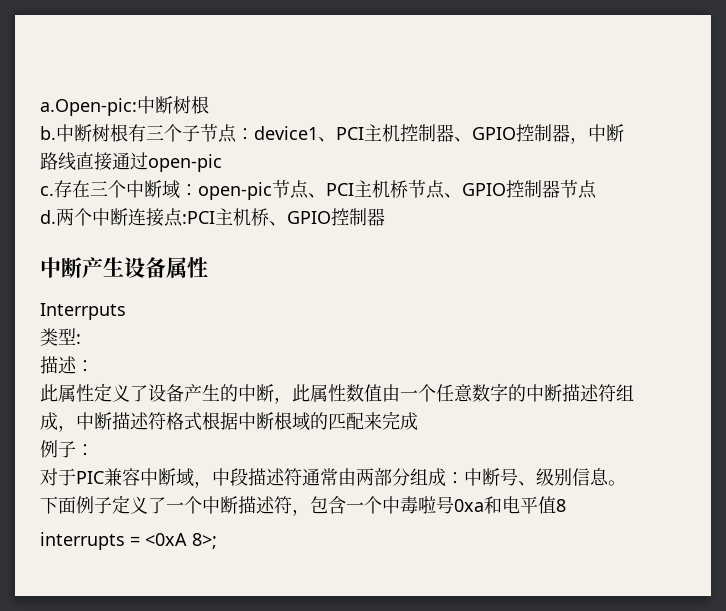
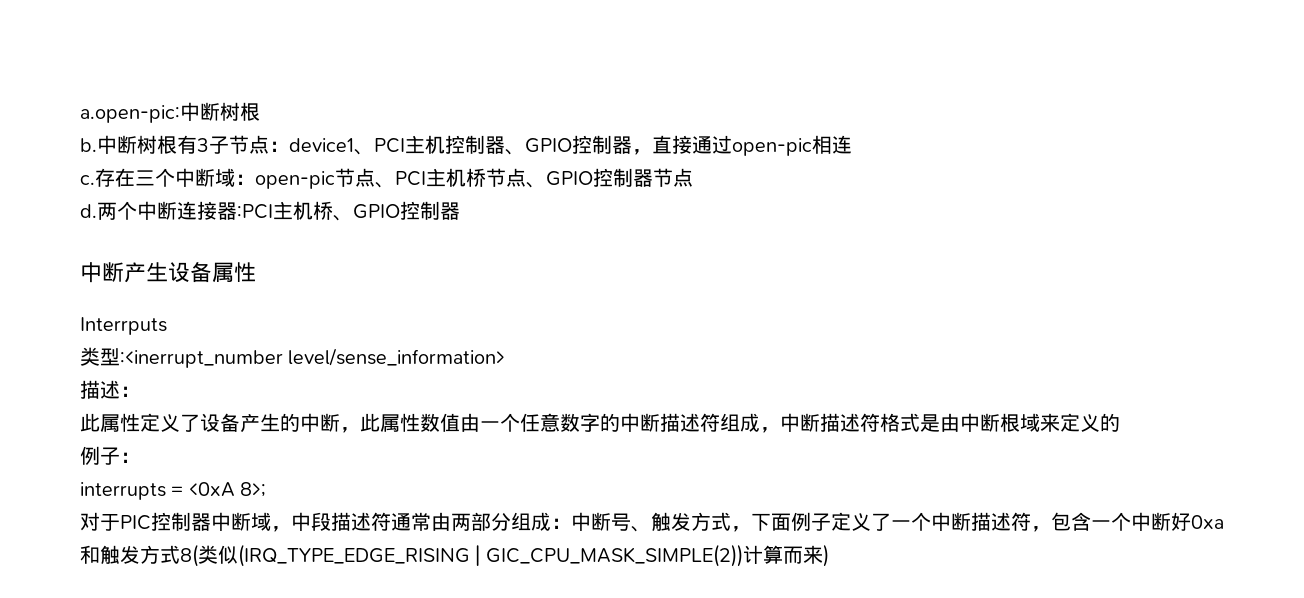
- a.Open-pic:中断树根
+ a.open-pic:中断树根
- 中断树根有三个子节点：device1、PCI主机控制器、GPIO控制器，中断路线直接通过open-pic
+ 中断树根有3子节点：device1、PCI主机控制器、GPIO控制器，直接通过open-pic相连
- 两个中断连接点:PCI主机桥、GPIO控制器
+ 两个中断连接器:PCI主机桥、GPIO控制器
- 类型:
+ 类型:<inerrupt_number level/sense_information>
- 此属性定义了设备产生的中断，此属性数值由一个任意数字的中断描述符组成，中断描述符格式根据中断根域的匹配来完成
+ 此属性定义了设备产生的中断，此属性数值由一个任意数字的中断描述符组成，中断描述符格式是由中断根域来定义的
+ interrupts = <0xA 8>;
- 对于PIC兼容中断域，中段描述符通常由两部分组成：中断号、级别信息。下面例子定义了一个中断描述符，包含一个中毒啦号0xa和电平值8
- interrupts = <0xA 8>;
+ 对于PIC控制器中断域，中段描述符通常由两部分组成：中断号、触发方式，下面例子定义了一个中断描述符，包含一个中断好0xa和触发方式8(类似(IRQ_TYPE_EDGE_RISING | GIC_CPU_MASK_SIMPLE(2))计算而来)

